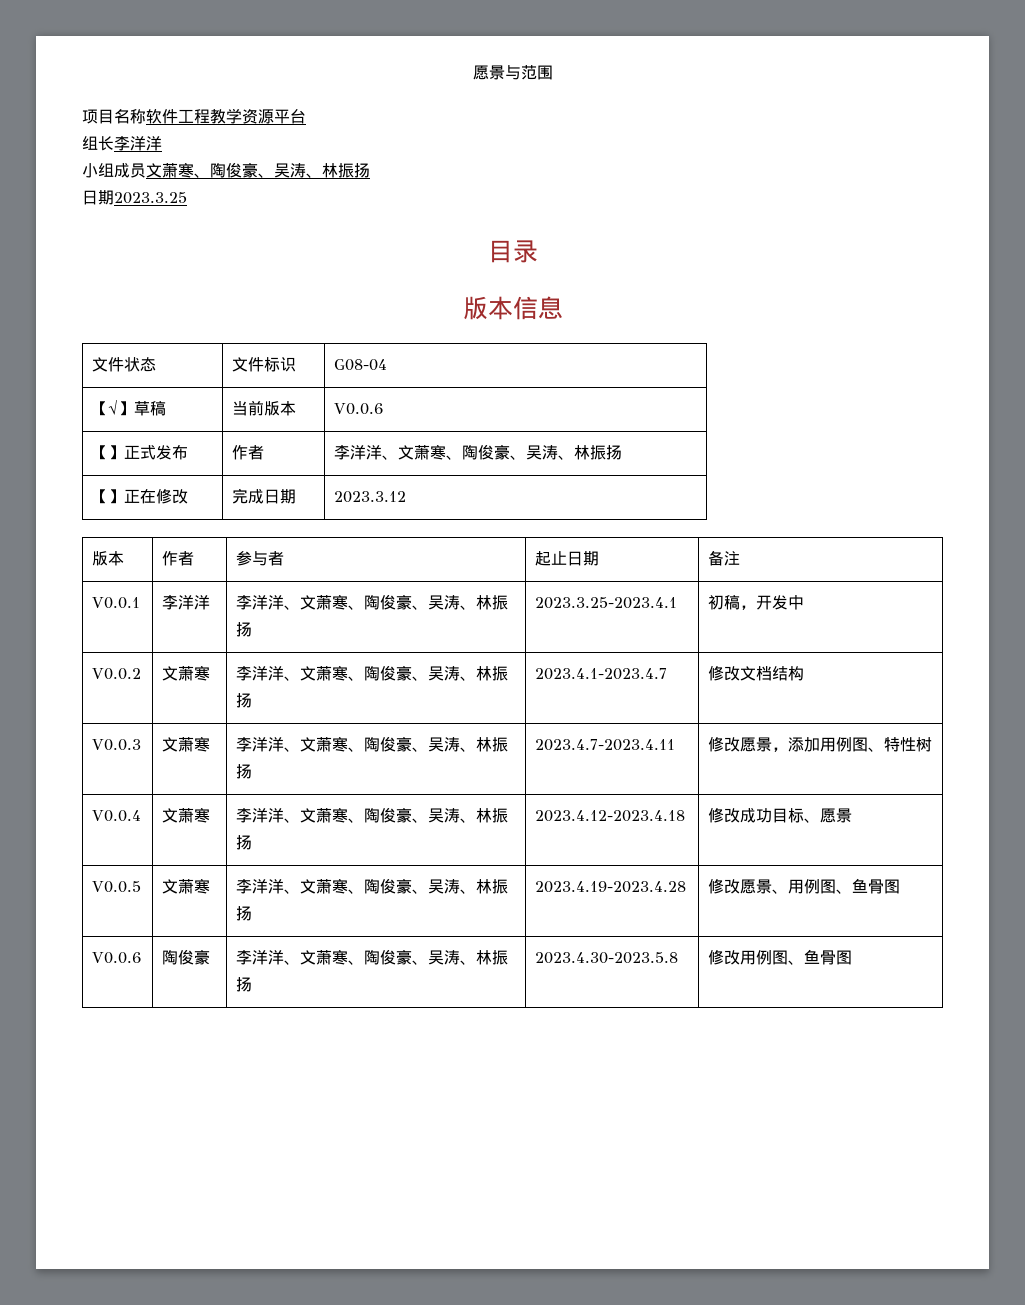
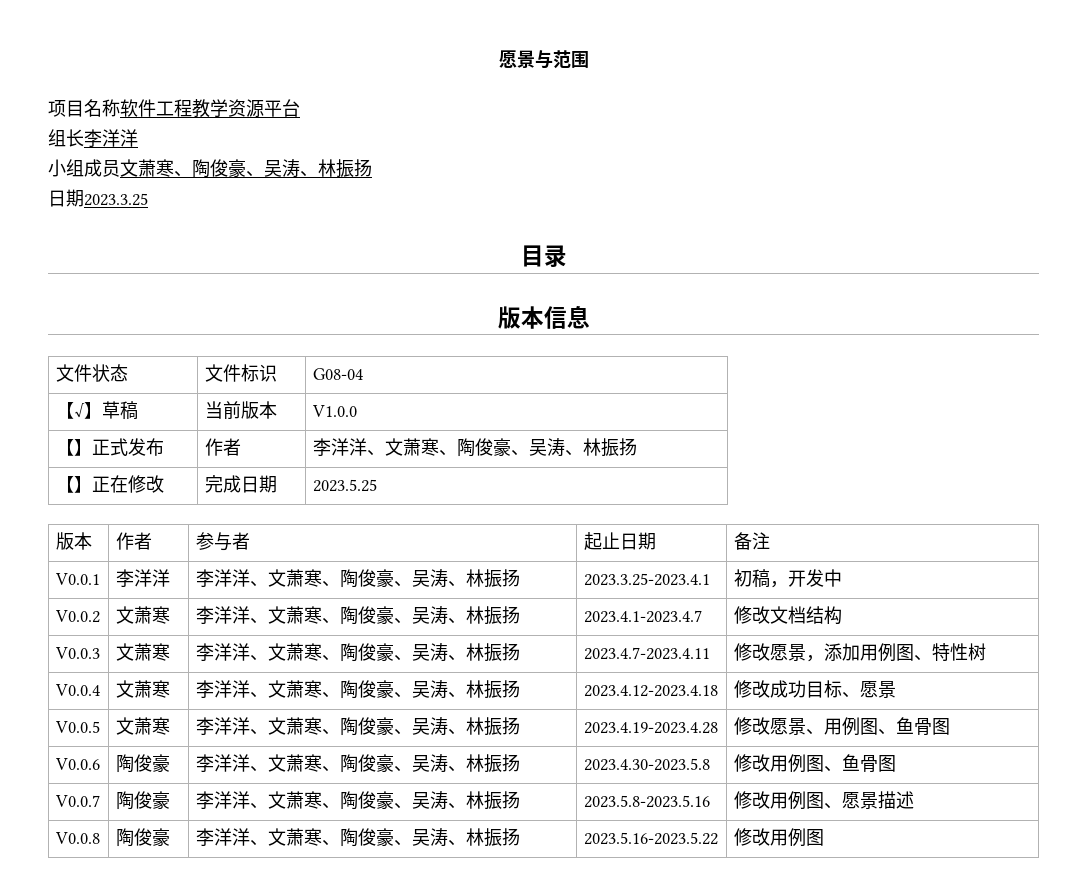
- 【√】草稿 | 当前版本 | V0.0.6
+ 【√】草稿 | 当前版本 | V1.0.0
- 【】正在修改 | 完成日期 | 2023.3.12
+ 【】正在修改 | 完成日期 | 2023.5.25
+ V0.0.7 | 陶俊豪 | 李洋洋、文萧寒、陶俊豪、吴涛、林振扬 | 2023.5.8-2023.5.16 | 修改用例图、愿景描述
+ V0.0.8 | 陶俊豪 | 李洋洋、文萧寒、陶俊豪、吴涛、林振扬 | 2023.5.16-2023.5.22 | 修改用例图

